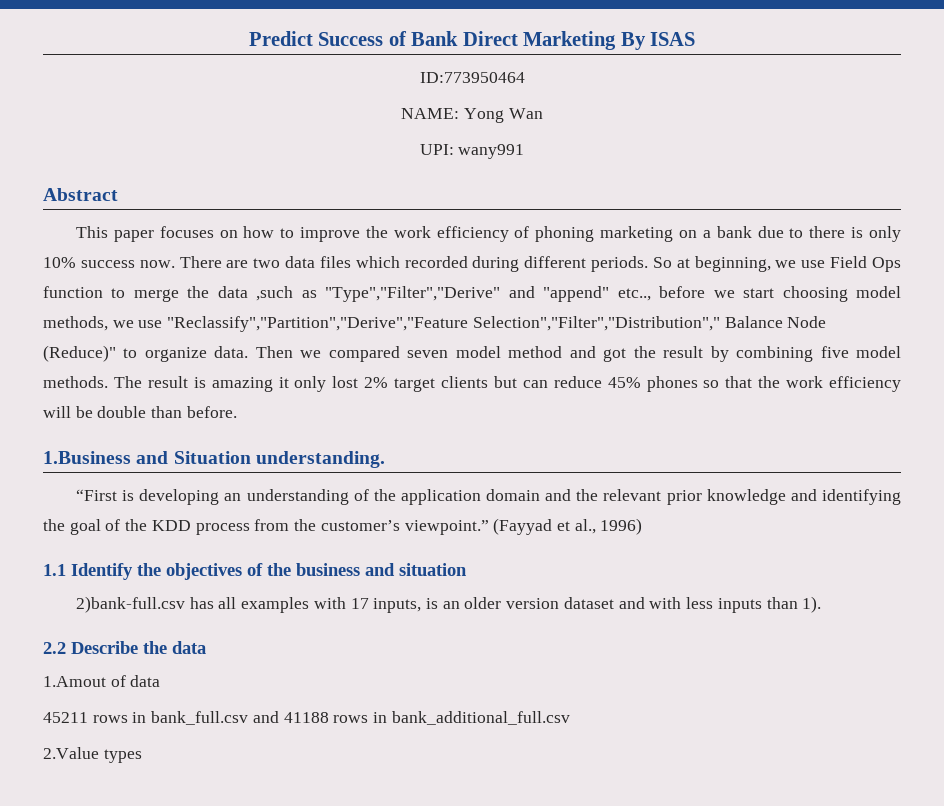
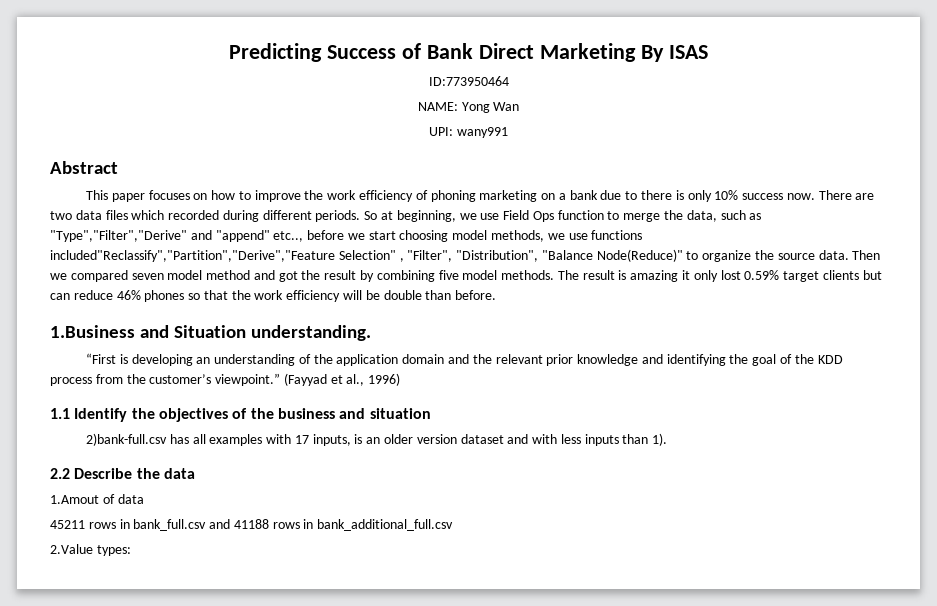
- Predict Success of Bank Direct Marketing By ISAS
+ Predicting Success of Bank Direct Marketing By ISAS
- So at beginning, we use Field Ops function to merge the data ,such as "Type","Filter","Derive" and "append" etc.., before we start choosing model methods, we use "Reclassify","Partition","Derive","Feature Selection","Filter","Distribution"," Balance Node (Reduce)" to organize data.
+ So at beginning, we use Field Ops function to merge the data, such as "Type","Filter","Derive" and "append" etc.., before we start choosing model methods, we use functions included"Reclassify","Partition","Derive","Feature Selection" , "Filter", "Distribution", "Balance Node(Reduce)" to organize the source data.
- The result is amazing it only lost 2% target clients but can reduce 45% phones so that the work efficiency will be double than before.
+ The result is amazing it only lost 0.59% target clients but can reduce 46% phones so that the work efficiency will be double than before.
- 2.Value types
+ 2.Value types:

